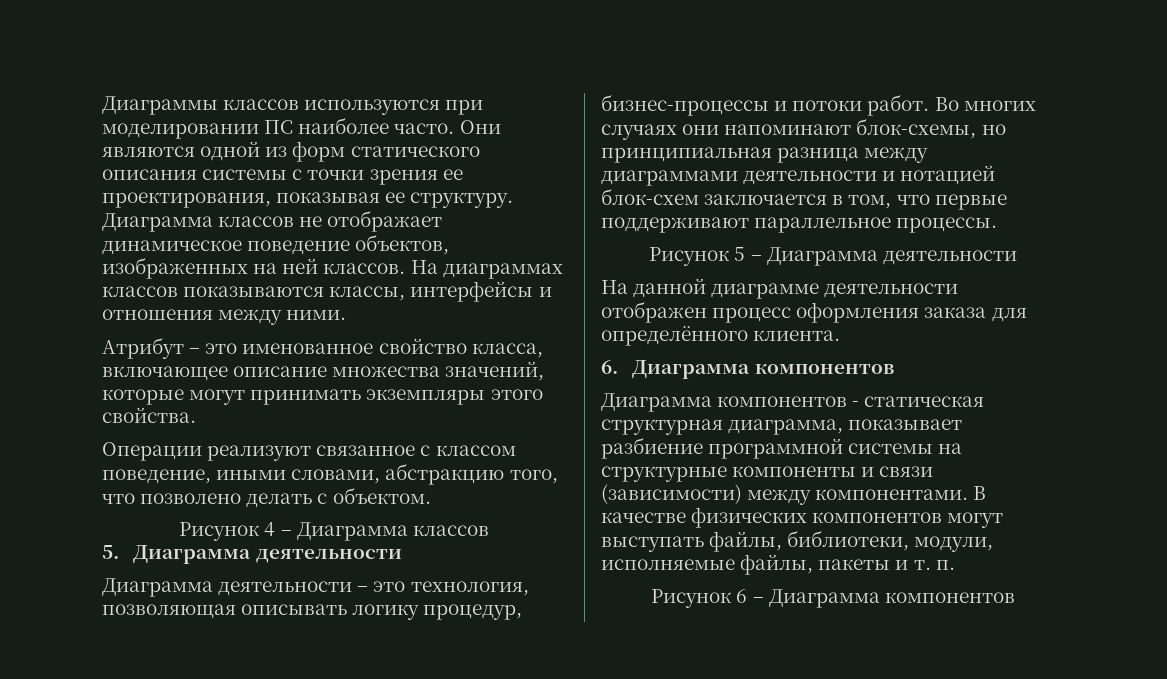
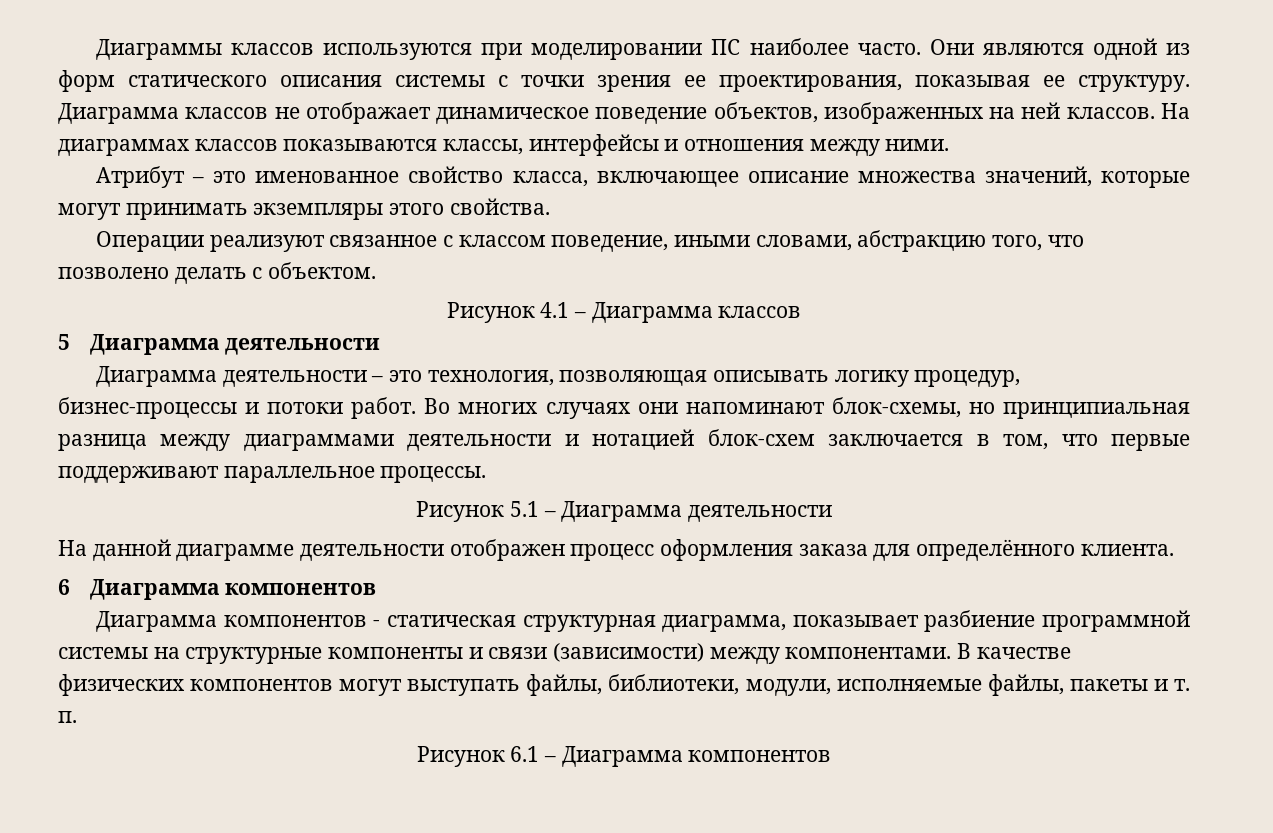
- Рисунок 4 – Диаграмма классов
+ Рисунок 4.1 – Диаграмма классов
- 5. Диаграмма деятельности
+ 5 Диаграмма деятельности
- Рисунок 5 – Диаграмма деятельности
+ Рисунок 5.1 – Диаграмма деятельности
- 6. Диаграмма компонентов
+ 6 Диаграмма компонентов
- Рисунок 6 – Диаграмма компонентов
+ Рисунок 6.1 – Диаграмма компонентов

